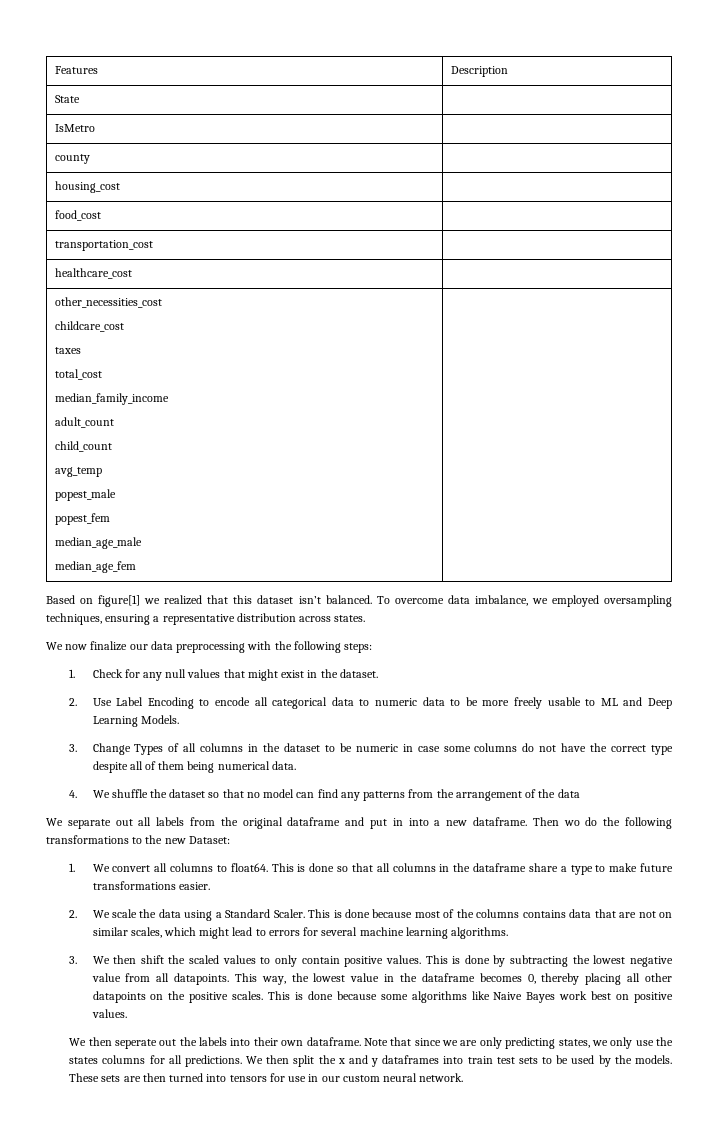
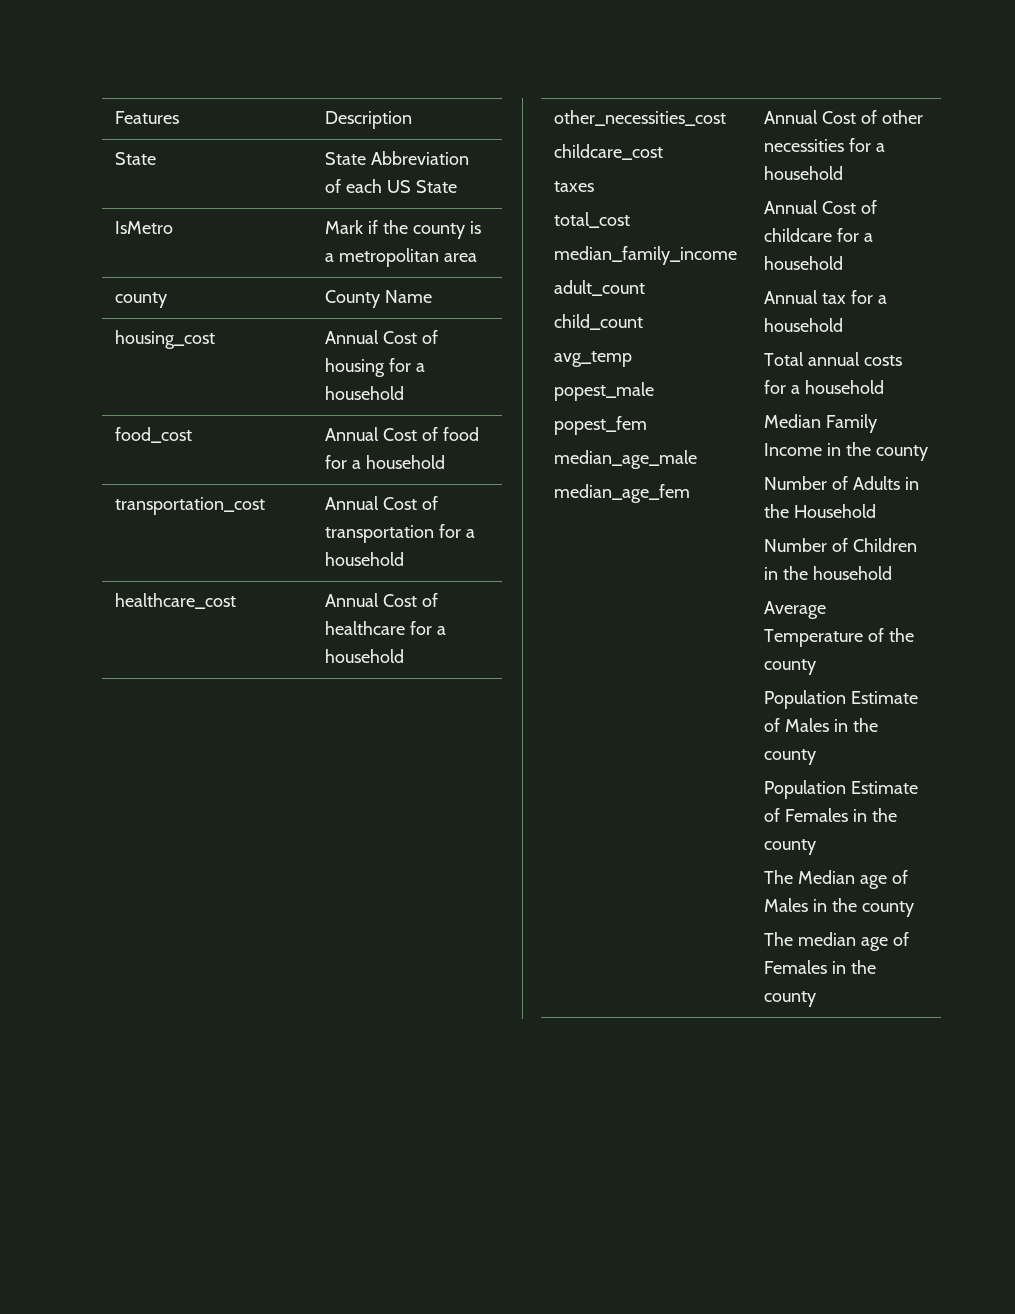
- State |
- IsMetro |
+ State | State Abbreviation of each US State
+ IsMetro | Mark if the county is a metropolitan area
- county |
+ county | County Name
- housing_cost |
- food_cost |
- transportation_cost |
- healthcare_cost |
+ housing_cost | Annual Cost of housing for a household
+ food_cost | Annual Cost of food for a household
+ transportation_cost | Annual Cost of transportation for a household
+ healthcare_cost | Annual Cost of healthcare for a household
- Based on figure[1] we realized that this dataset isn’t balanced. To overcome data imbalance, we employed oversampling techniques, ensuring a representative distribution across states.
- We now finalize our data preprocessing with the following steps:
- 1. Check for any null values that might exist in the dataset.
- 2. Use Label Encoding to encode all categorical data to numeric data to be more freely usable to ML and Deep Learning Models.
- 3. Change Types of all columns in the dataset to be numeric in case some columns do not have the correct type despite all of them being numerical data.
- 4. We shuffle the dataset so that no model can find any patterns from the arrangement of the data
- We separate out all labels from the original dataframe and put in into a new dataframe. Then wo do the following transformations to the new Dataset:
- 1. We convert all columns to float64. This is done so that all columns in the dataframe share a type to make future transformations easier.
- 2. We scale the data using a Standard Scaler. This is done because most of the columns contains data that are not on similar scales, which might lead to errors for several machine learning algorithms.
- 3. We then shift the scaled values to only contain positive values. This is done by subtracting the lowest negative value from all datapoints. This way, the lowest value in the dataframe becomes 0, thereby placing all other datapoints on the positive scales. This is done because some algorithms like Naive Bayes work best on positive values.
- We then seperate out the labels into their own dataframe. Note that since we are only predicting states, we only use the states columns for all predictions. We then split the x and y dataframes into train test sets to be used by the models. These sets are then turned into tensors for use in our custom neural network.
+ Annual Cost of other necessities for a household
+ Annual Cost of childcare for a household
+ Annual tax for a household
+ Total annual costs for a household
+ Median Family Income in the county
+ Number of Adults in the Household
+ Number of Children in the household
+ Average Temperature of the county
+ Population Estimate of Males in the county
+ Population Estimate of Females in the county
+ The Median age of Males in the county
+ The median age of Females in the county

